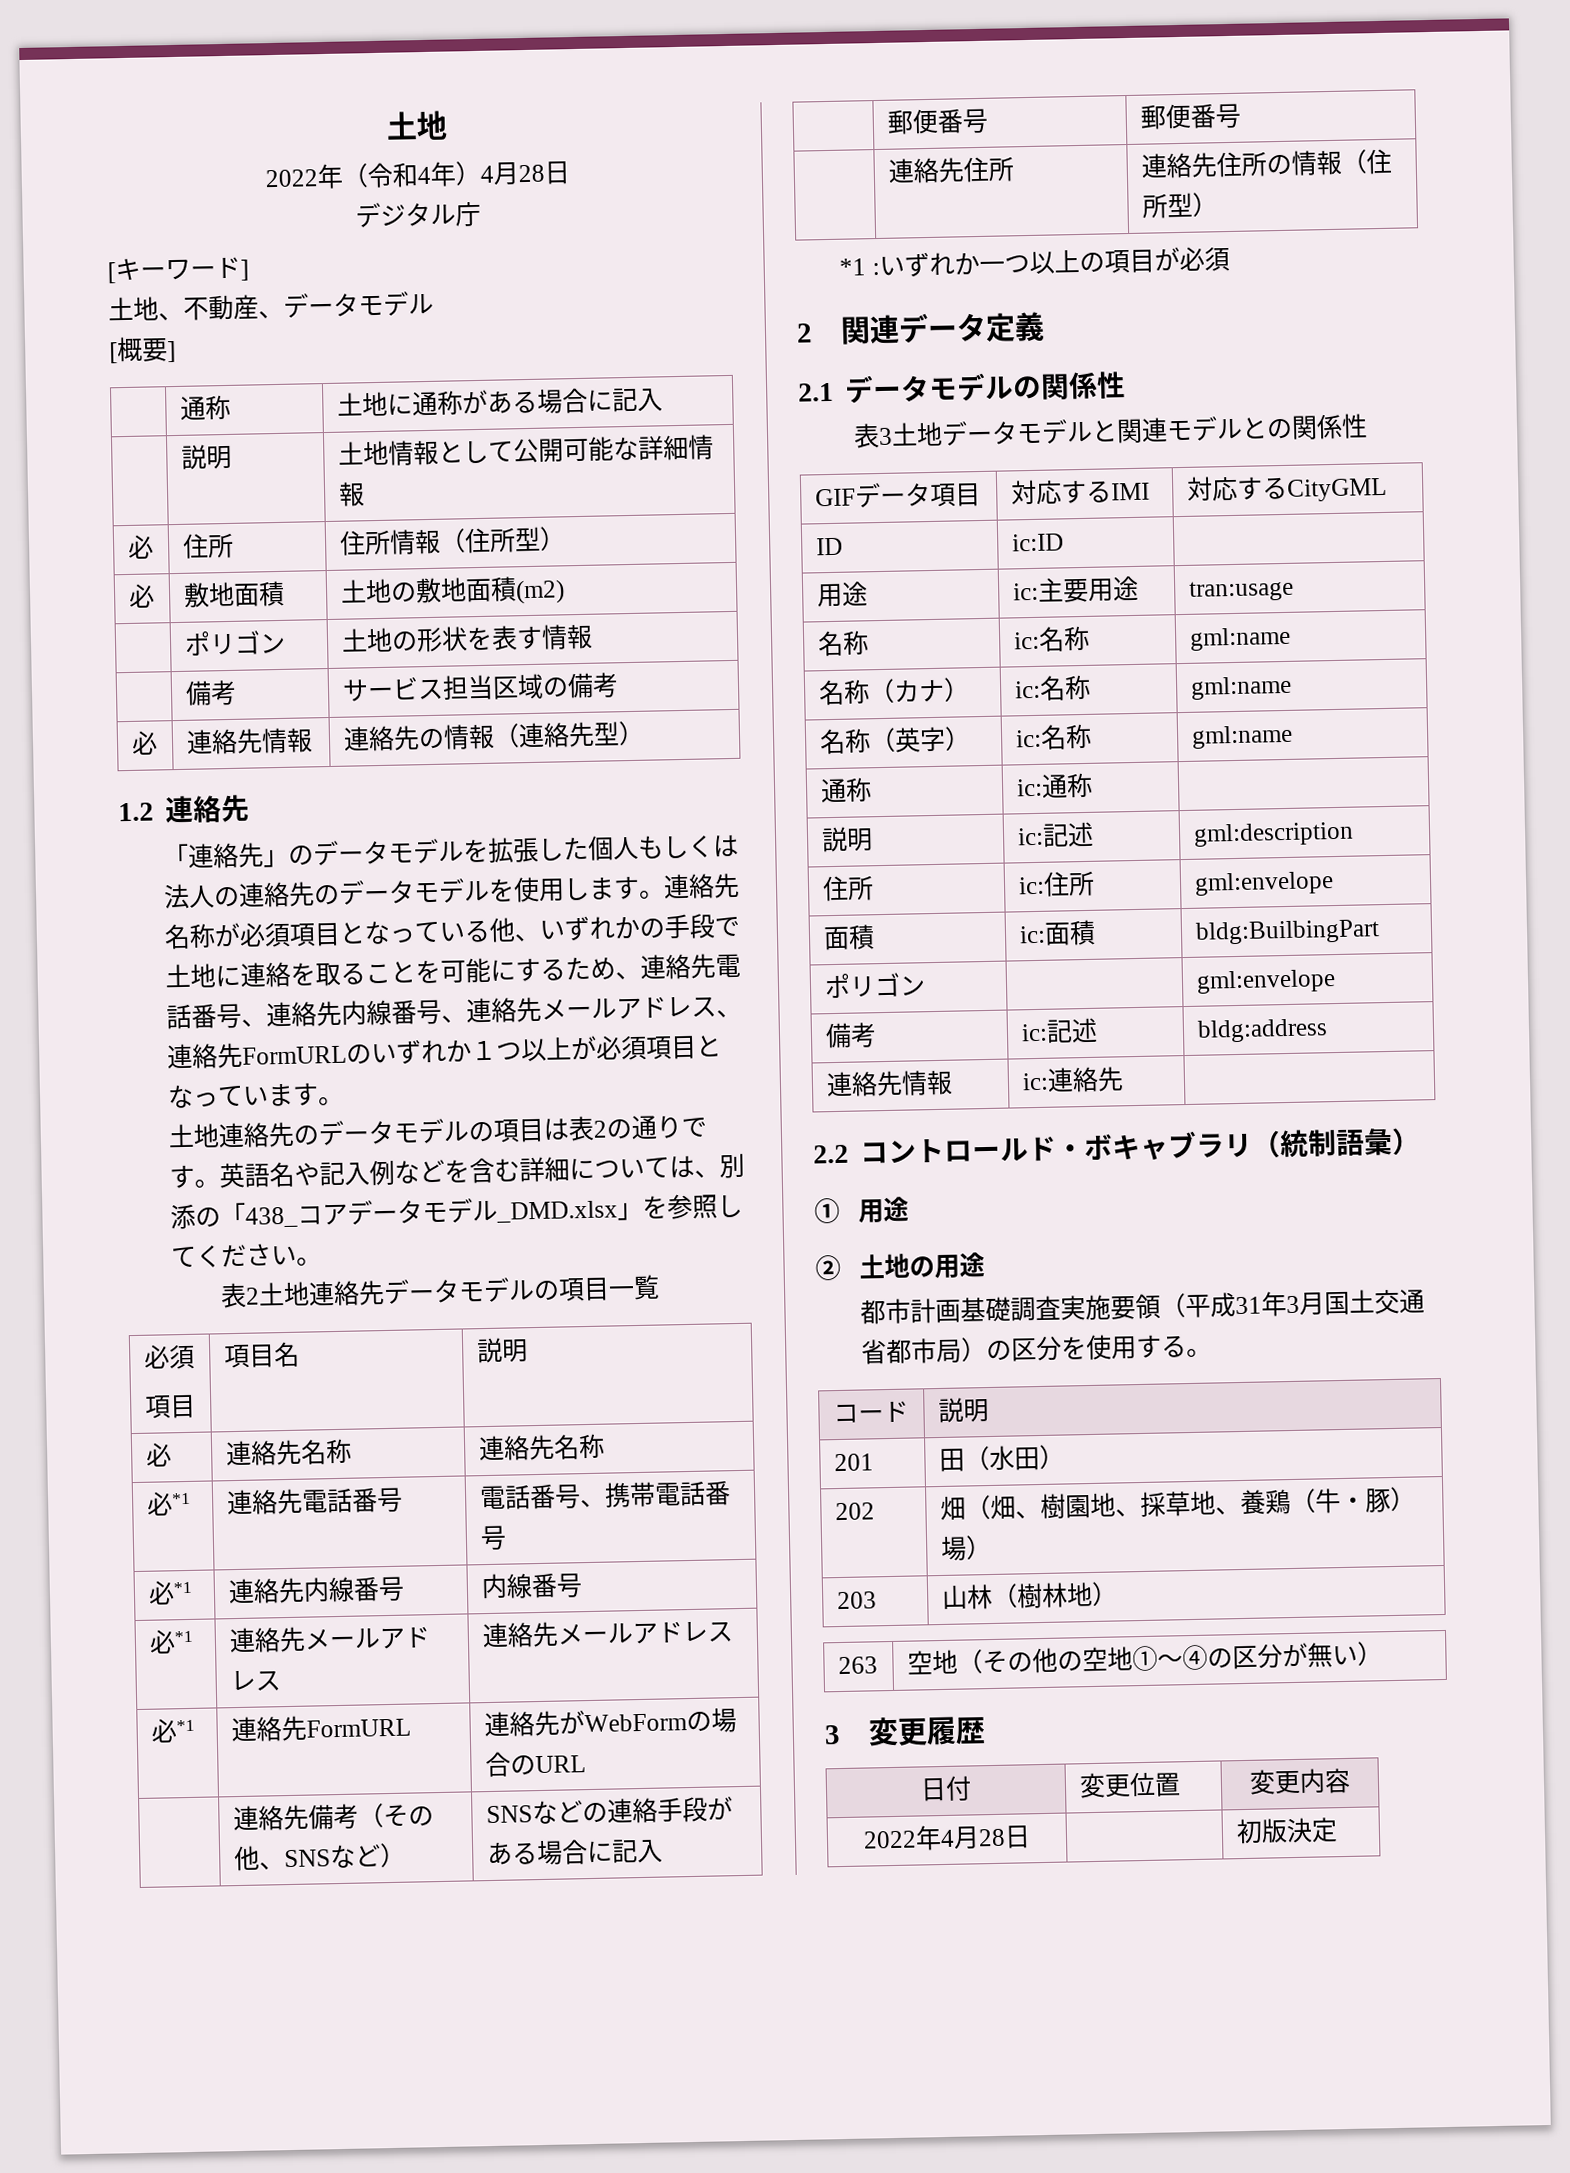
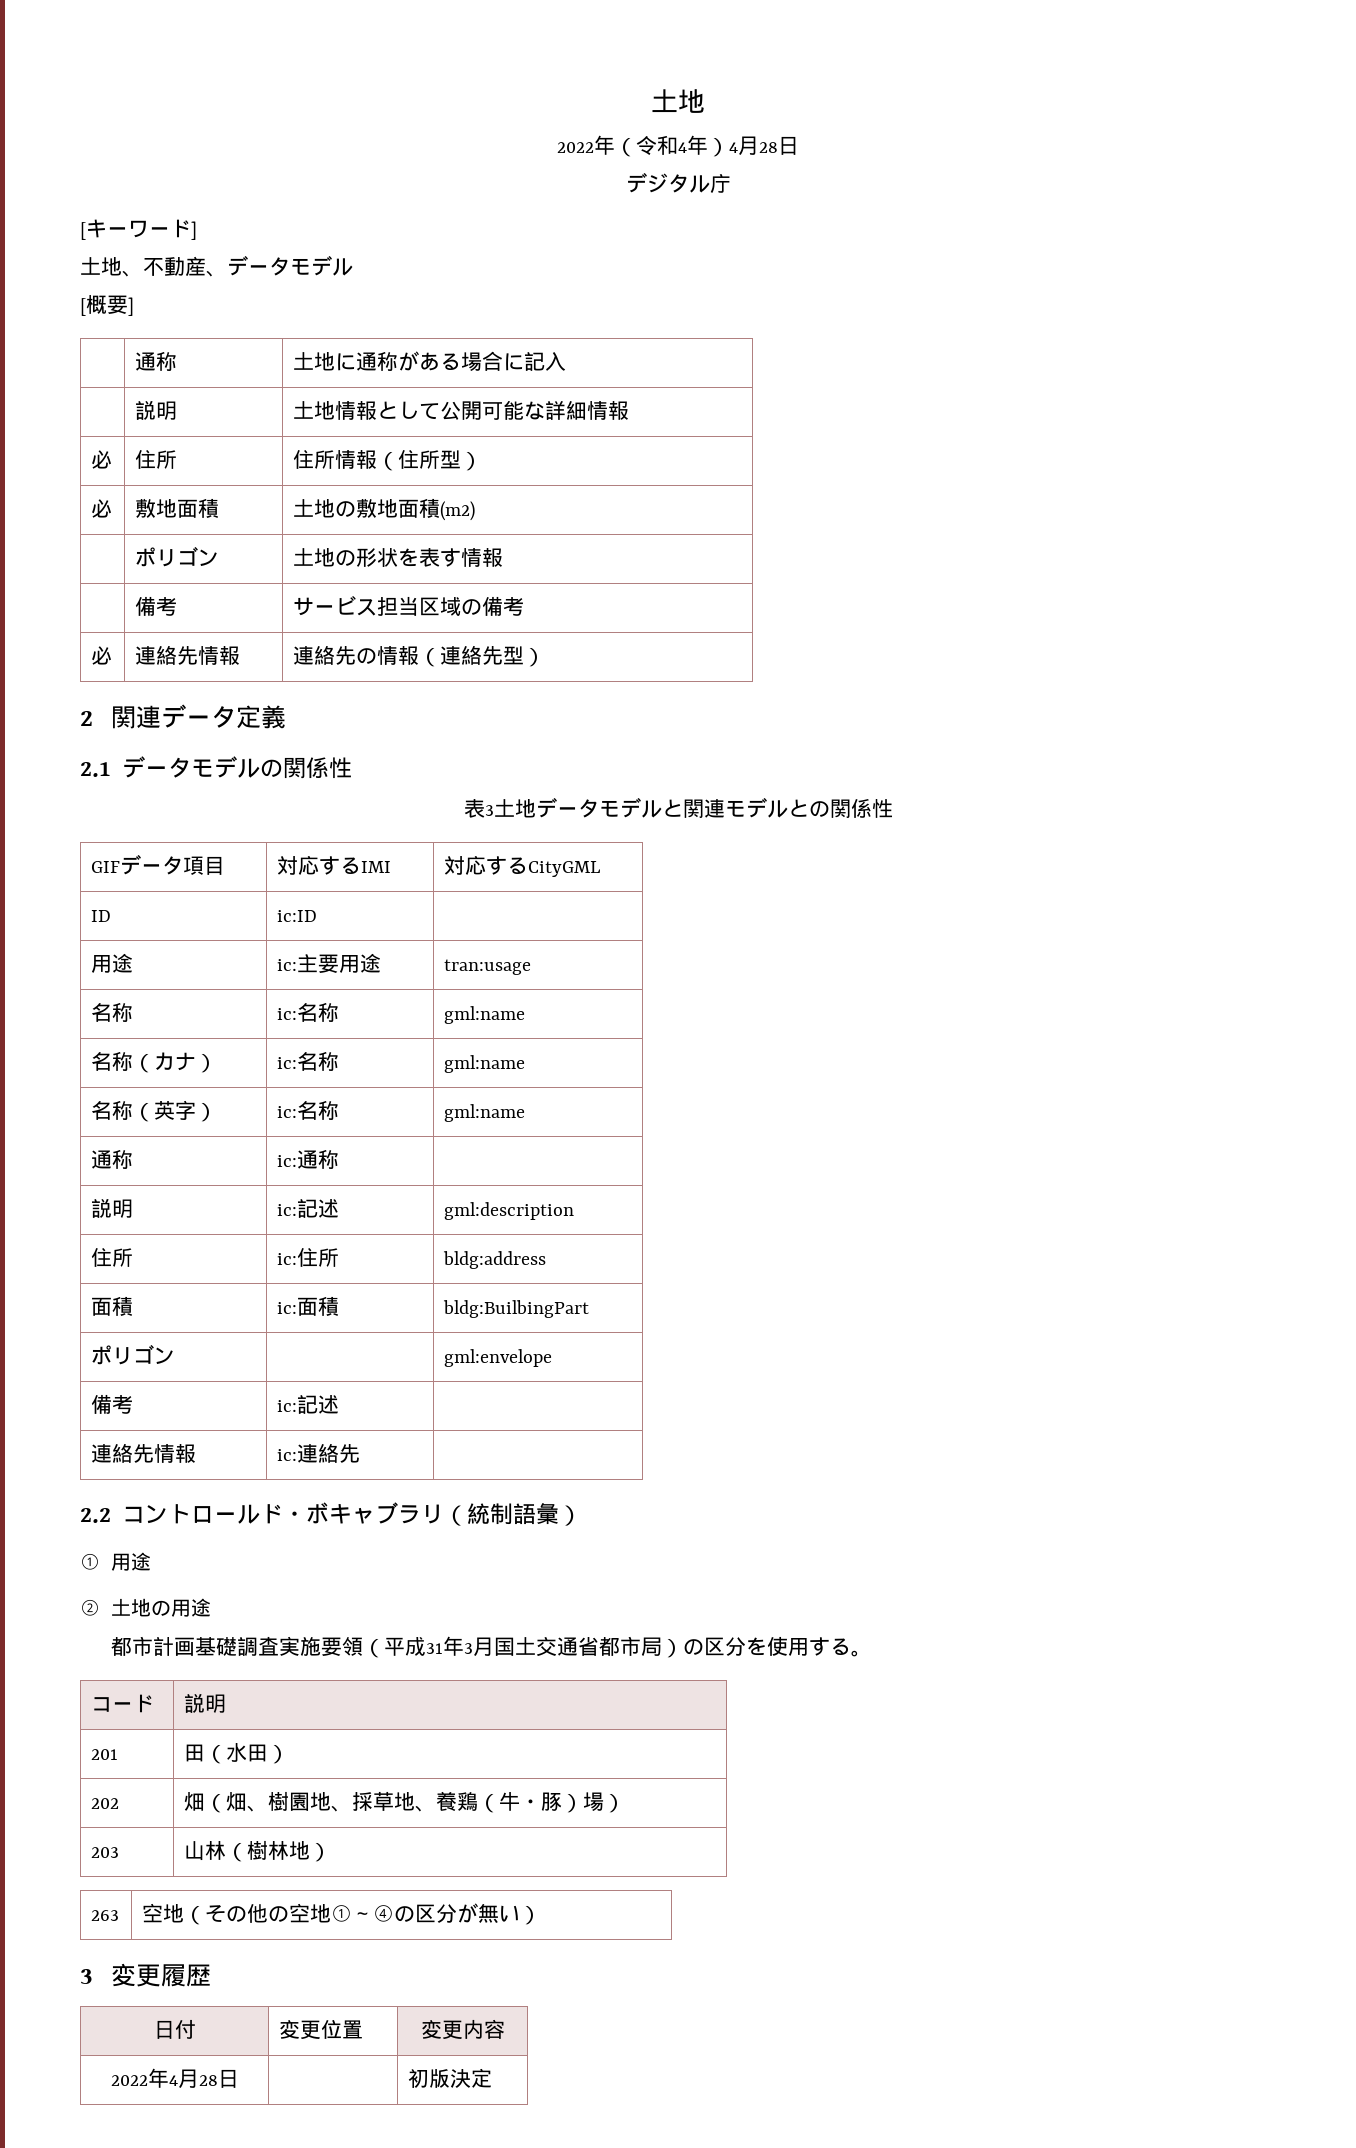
- 1.2連絡先
- 「連絡先」のデータモデルを拡張した個人もしくは法人の連絡先のデータモデルを使用します。連絡先名称が必須項目となっている他、いずれかの手段で土地に連絡を取ることを可能にするため、連絡先電話番号、連絡先内線番号、連絡先メールアドレス、連絡先FormURLのいずれか１つ以上が必須項目となっています。
- 土地連絡先のデータモデルの項目は表2の通りです。英語名や記入例などを含む詳細については、別添の「438_コアデータモデル_DMD.xlsx」を参照してください。
- 表2土地連絡先データモデルの項目一覧
- 必須
- 項目 | 項目名 | 説明
- 必 | 連絡先名称 | 連絡先名称
- 必*1 | 連絡先電話番号 | 電話番号、携帯電話番号
- 必*1 | 連絡先内線番号 | 内線番号
- 必*1 | 連絡先メールアドレス | 連絡先メールアドレス
- 必*1 | 連絡先FormURL | 連絡先がWebFormの場合のURL
- | 連絡先備考（その他、SNSなど） | SNSなどの連絡手段がある場合に記入
- | 郵便番号 | 郵便番号
- | 連絡先住所 | 連絡先住所の情報（住所型）
- *1 :いずれか一つ以上の項目が必須
- 住所 | ic:住所 | gml:envelope
+ 住所 | ic:住所 | bldg:address
- 備考 | ic:記述 | bldg:address
+ 備考 | ic:記述 |

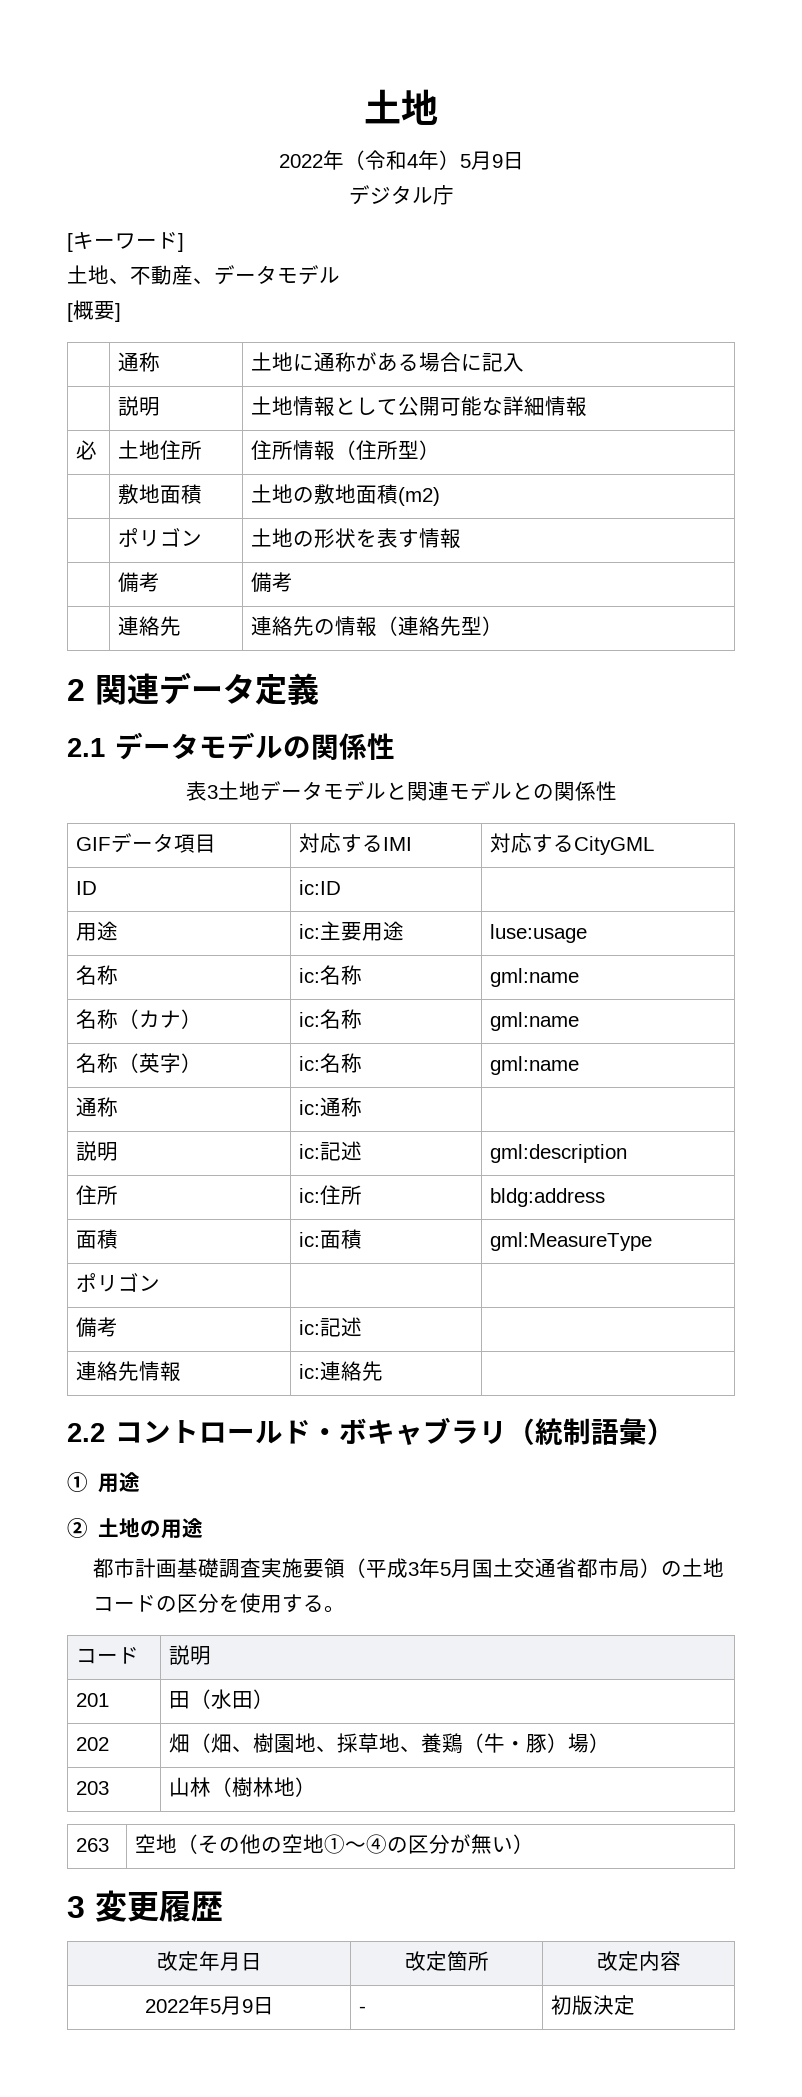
- 2022年（令和4年）4月28日
+ 2022年（令和4年）5月9日
- 必 | 住所 | 住所情報（住所型）
+ 必 | 土地住所 | 住所情報（住所型）
- 必 | 敷地面積 | 土地の敷地面積(m2)
+ | 敷地面積 | 土地の敷地面積(m2)
- | 備考 | サービス担当区域の備考
+ | 備考 | 備考
- 必 | 連絡先情報 | 連絡先の情報（連絡先型）
+ | 連絡先 | 連絡先の情報（連絡先型）
- 用途 | ic:主要用途 | tran:usage
+ 用途 | ic:主要用途 | luse:usage
- 面積 | ic:面積 | bldg:BuilbingPart
+ 面積 | ic:面積 | gml:MeasureType
- ポリゴン | | gml:envelope
+ ポリゴン | |
- 都市計画基礎調査実施要領（平成31年3月国土交通省都市局）の区分を使用する。
+ 都市計画基礎調査実施要領（平成3年5月国土交通省都市局）の土地コードの区分を使用する。
- 日付 | 変更位置 | 変更内容
+ 改定年月日 | 改定箇所 | 改定内容
- 2022年4月28日 | | 初版決定
+ 2022年5月9日 | - | 初版決定

